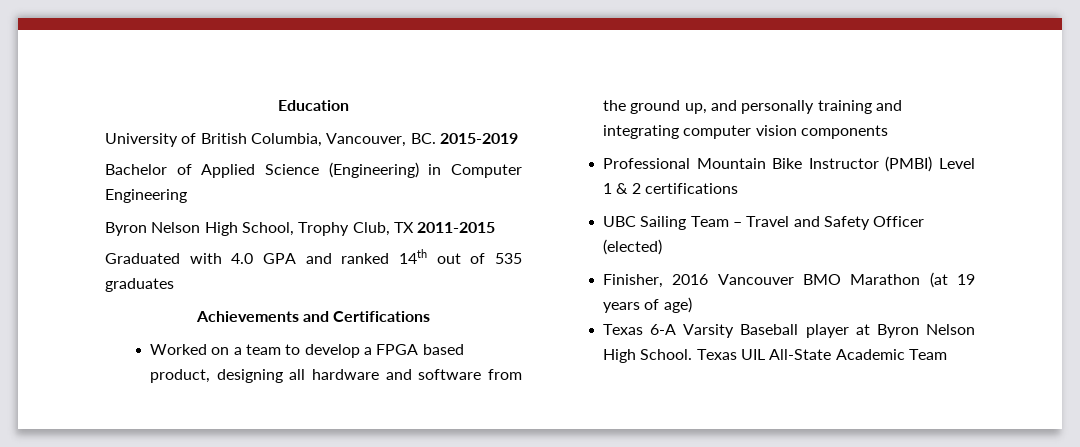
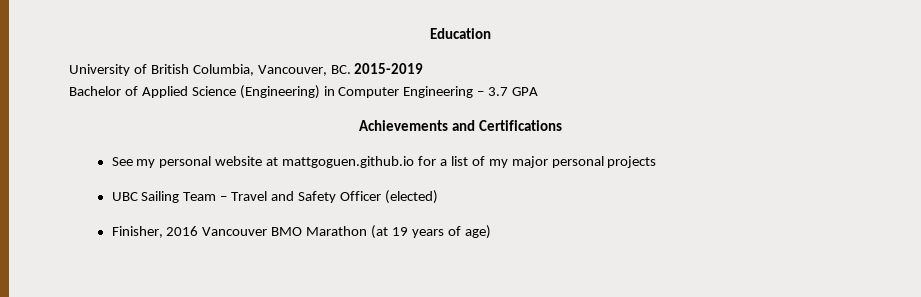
- Bachelor of Applied Science (Engineering) in Computer Engineering
- Byron Nelson High School, Trophy Club, TX 2011-2015
- Graduated with 4.0 GPA and ranked 14th out of 535 graduates
+ Bachelor of Applied Science (Engineering) in Computer Engineering – 3.7 GPA
  Achievements and Certifications
- Worked on a team to develop a FPGA based product, designing all hardware and software from the ground up, and personally training and integrating computer vision components
- Professional Mountain Bike Instructor (PMBI) Level 1 & 2 certifications
+ See my personal website at mattgoguen.github.io for a list of my major personal projects
- Texas 6-A Varsity Baseball player at Byron Nelson High School. Texas UIL All-State Academic Team

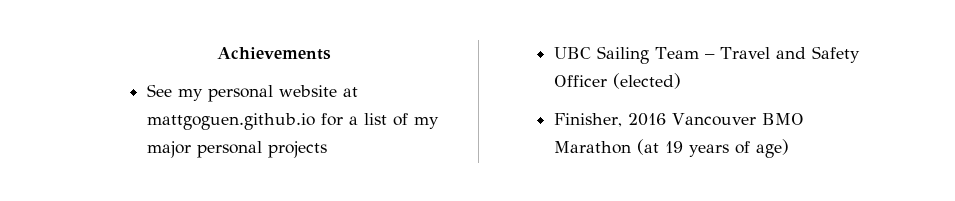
- Education
- University of British Columbia, Vancouver, BC. 2015-2019
- Bachelor of Applied Science (Engineering) in Computer Engineering – 3.7 GPA
- Achievements and Certifications
+ Achievements

